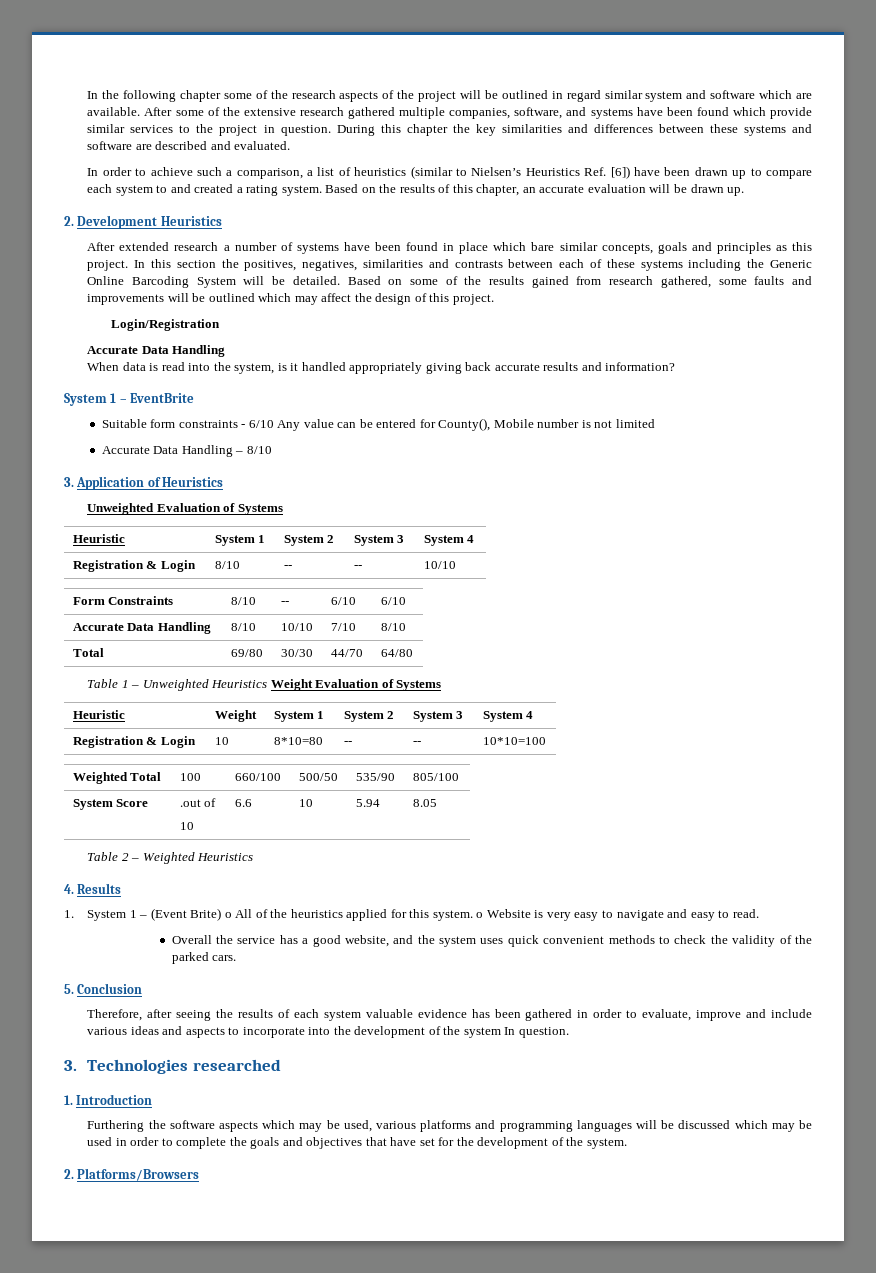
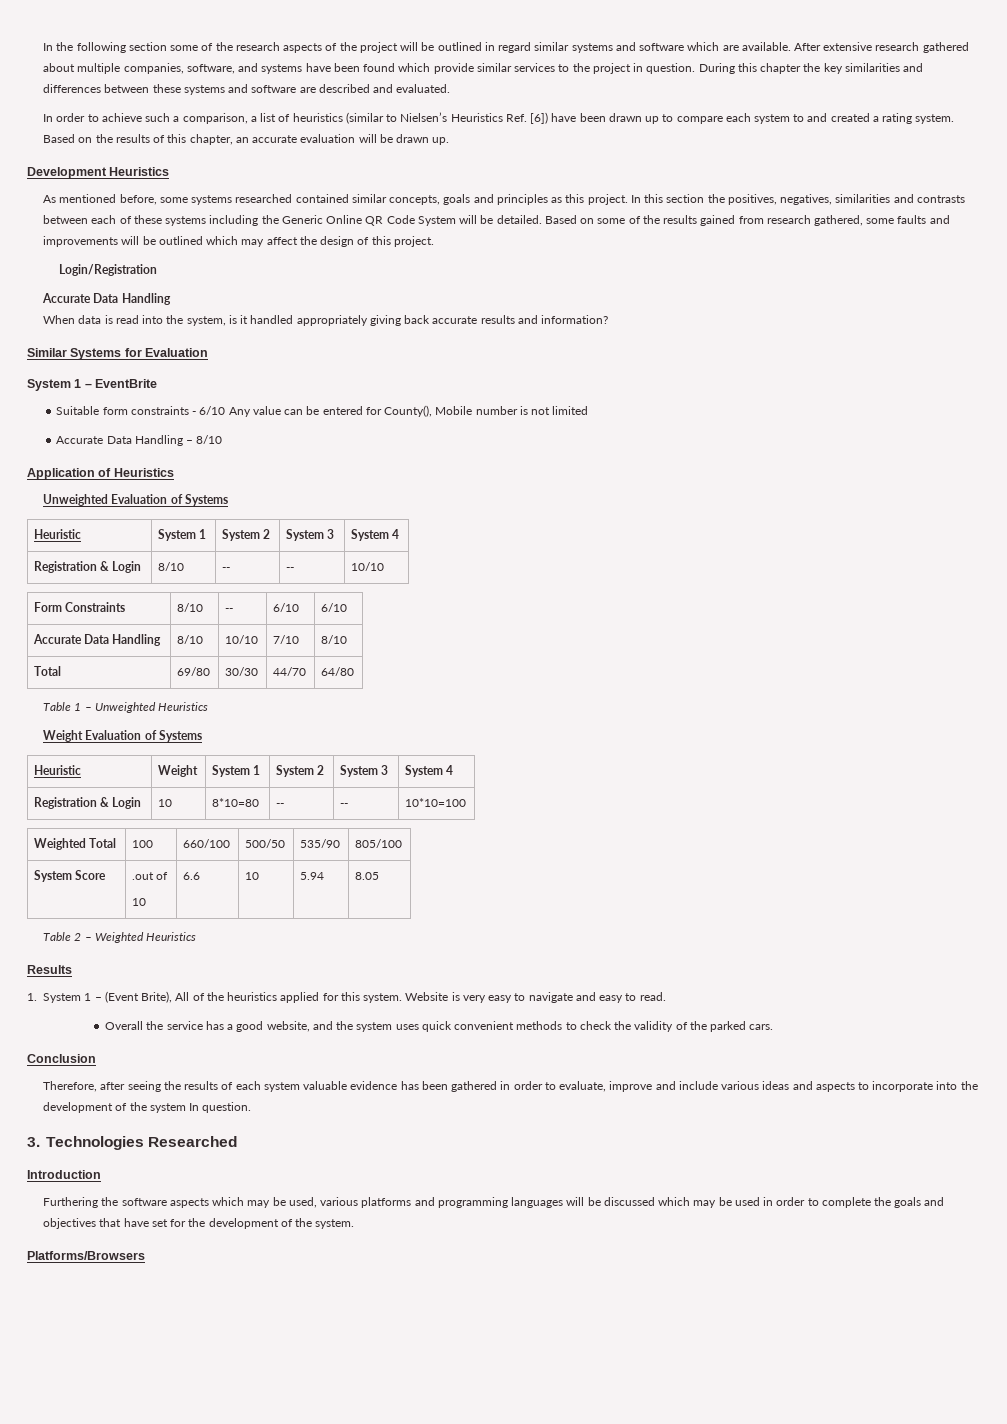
- In the following chapter some of the research aspects of the project will be outlined in regard similar system and software which are available.
+ In the following section some of the research aspects of the project will be outlined in regard similar systems and software which are available.
- After some of the extensive research gathered multiple companies, software, and systems have been found which provide similar services to the project in question.
+ After extensive research gathered about multiple companies, software, and systems have been found which provide similar services to the project in question.
- 2. Development Heuristics
+ Development Heuristics
- After extended research a number of systems have been found in place which bare similar concepts, goals and principles as this project.
+ As mentioned before, some systems researched contained similar concepts, goals and principles as this project.
- In this section the positives, negatives, similarities and contrasts between each of these systems including the Generic Online Barcoding System will be detailed.
+ In this section the positives, negatives, similarities and contrasts between each of these systems including the Generic Online QR Code System will be detailed.
+ Similar Systems for Evaluation
- 3. Application of Heuristics
+ Application of Heuristics
- Table 1 – Unweighted Heuristics Weight Evaluation of Systems
+ Table 1 – Unweighted Heuristics
+ Weight Evaluation of Systems
- 4. Results
+ Results
- 1. System 1 – (Event Brite) o All of the heuristics applied for this system. o Website is very easy to navigate and easy to read.
+ 1. System 1 – (Event Brite), All of the heuristics applied for this system. Website is very easy to navigate and easy to read.
- 5. Conclusion
+ Conclusion
- 3. Technologies researched
- 1. Introduction
+ 3. Technologies Researched
+ Introduction
- 2. Platforms/Browsers
+ Platforms/Browsers

